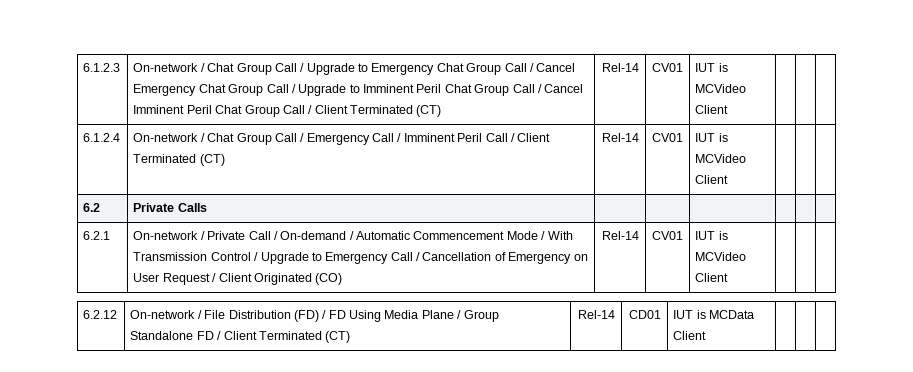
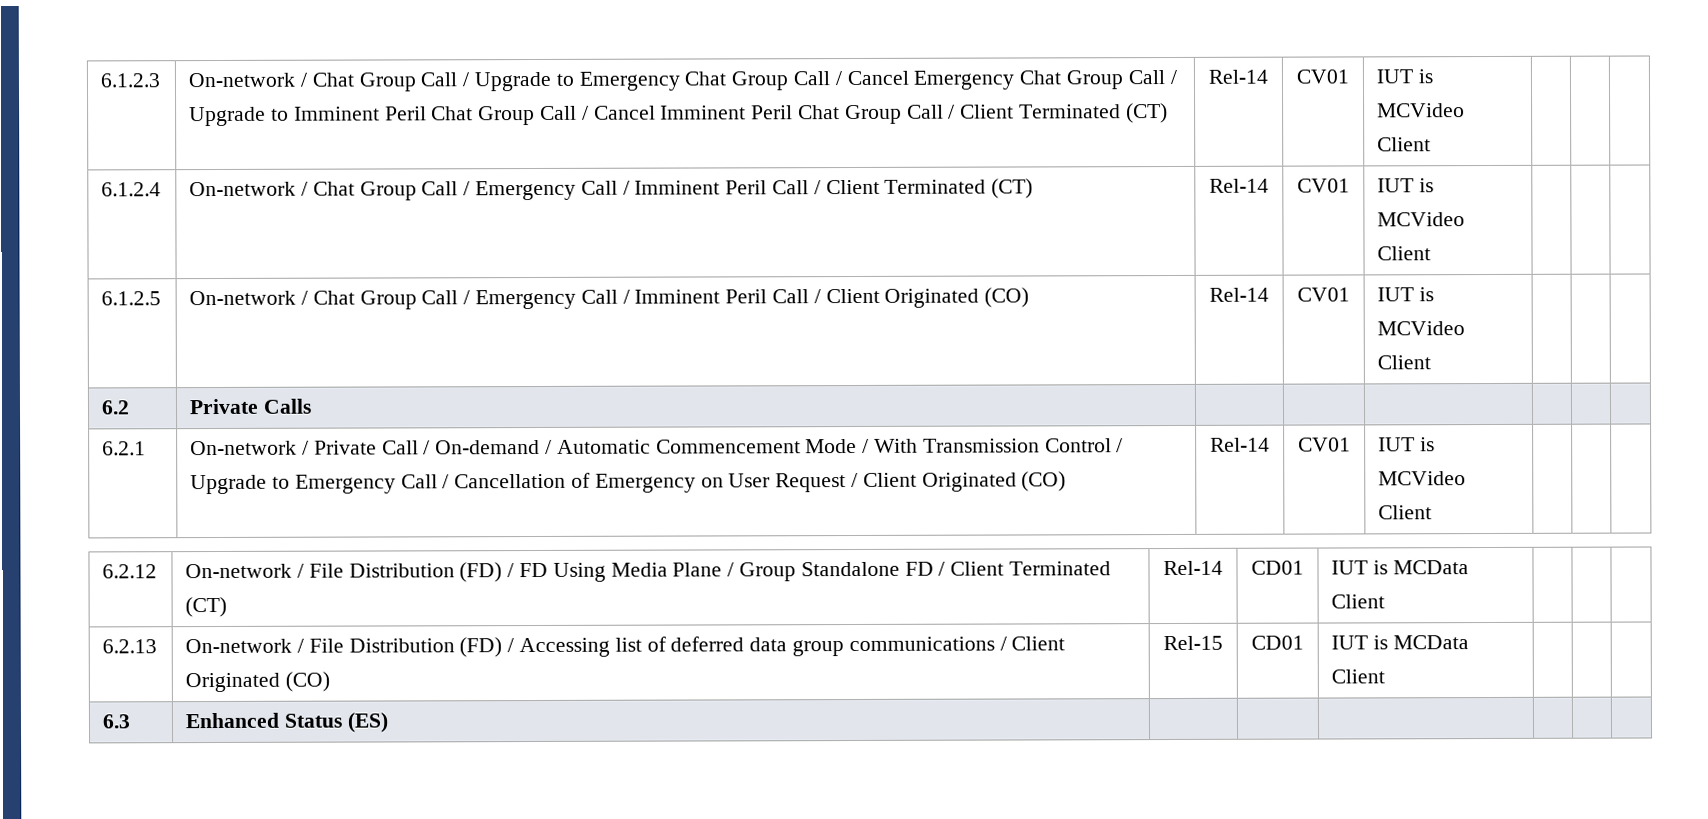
+ 6.1.2.5 | On-network / Chat Group Call / Emergency Call / Imminent Peril Call / Client Originated (CO) | Rel-14 | CV01 | IUT is MCVideo Client | | |
+ 6.2.13 | On-network / File Distribution (FD) / Accessing list of deferred data group communications / Client Originated (CO) | Rel-15 | CD01 | IUT is MCData Client | | |
+ 6.3 | Enhanced Status (ES) | | | | | |

